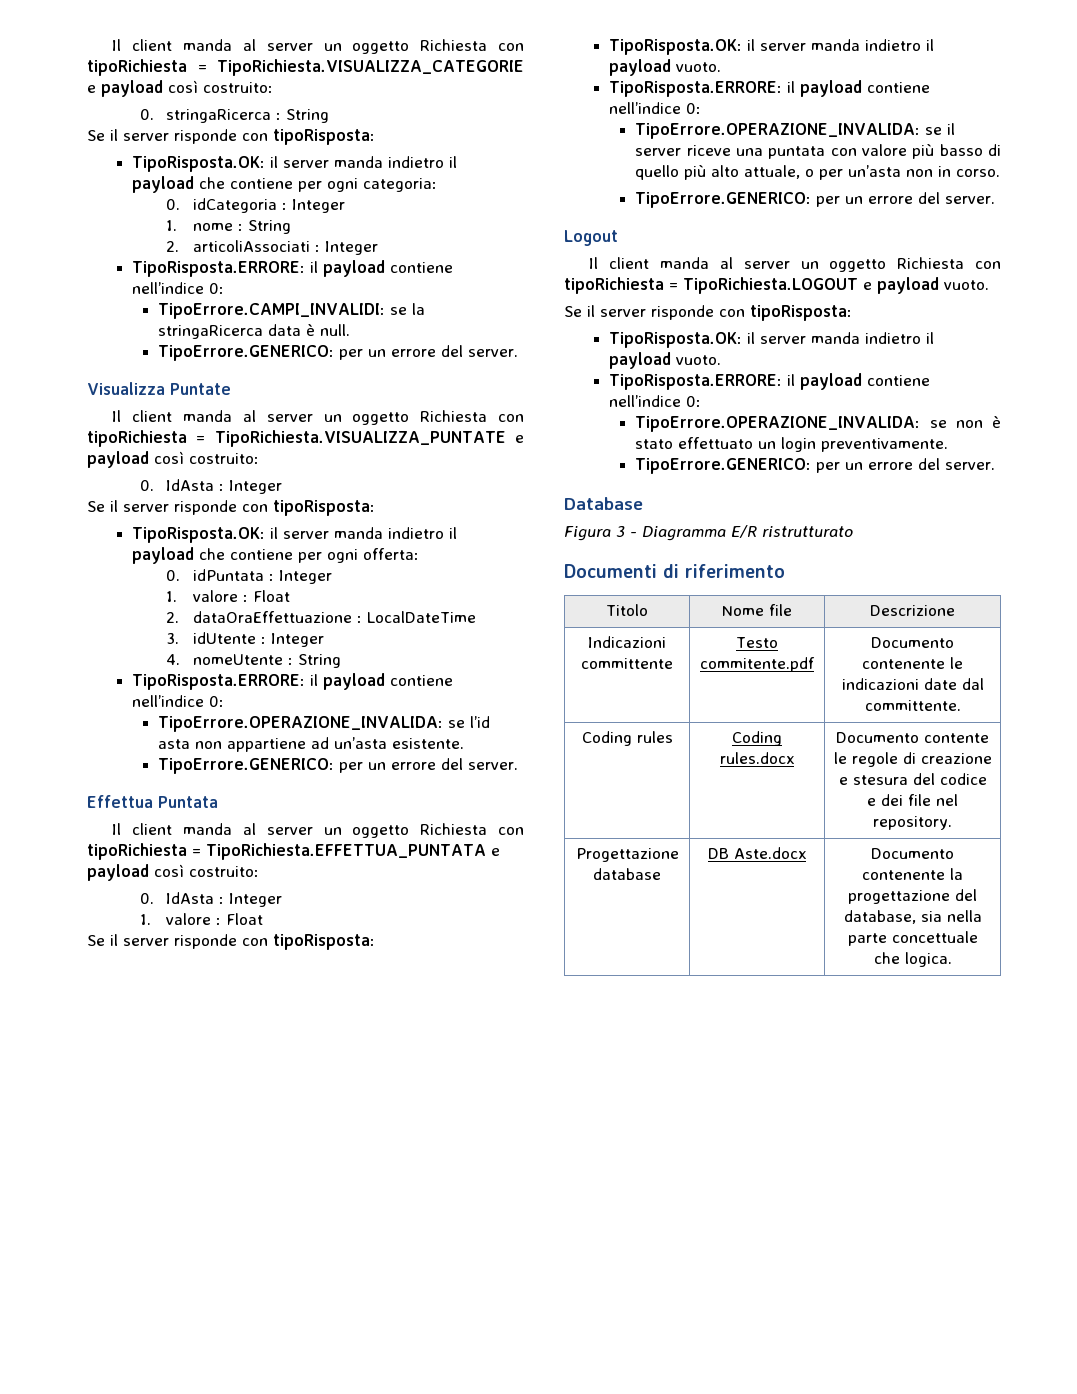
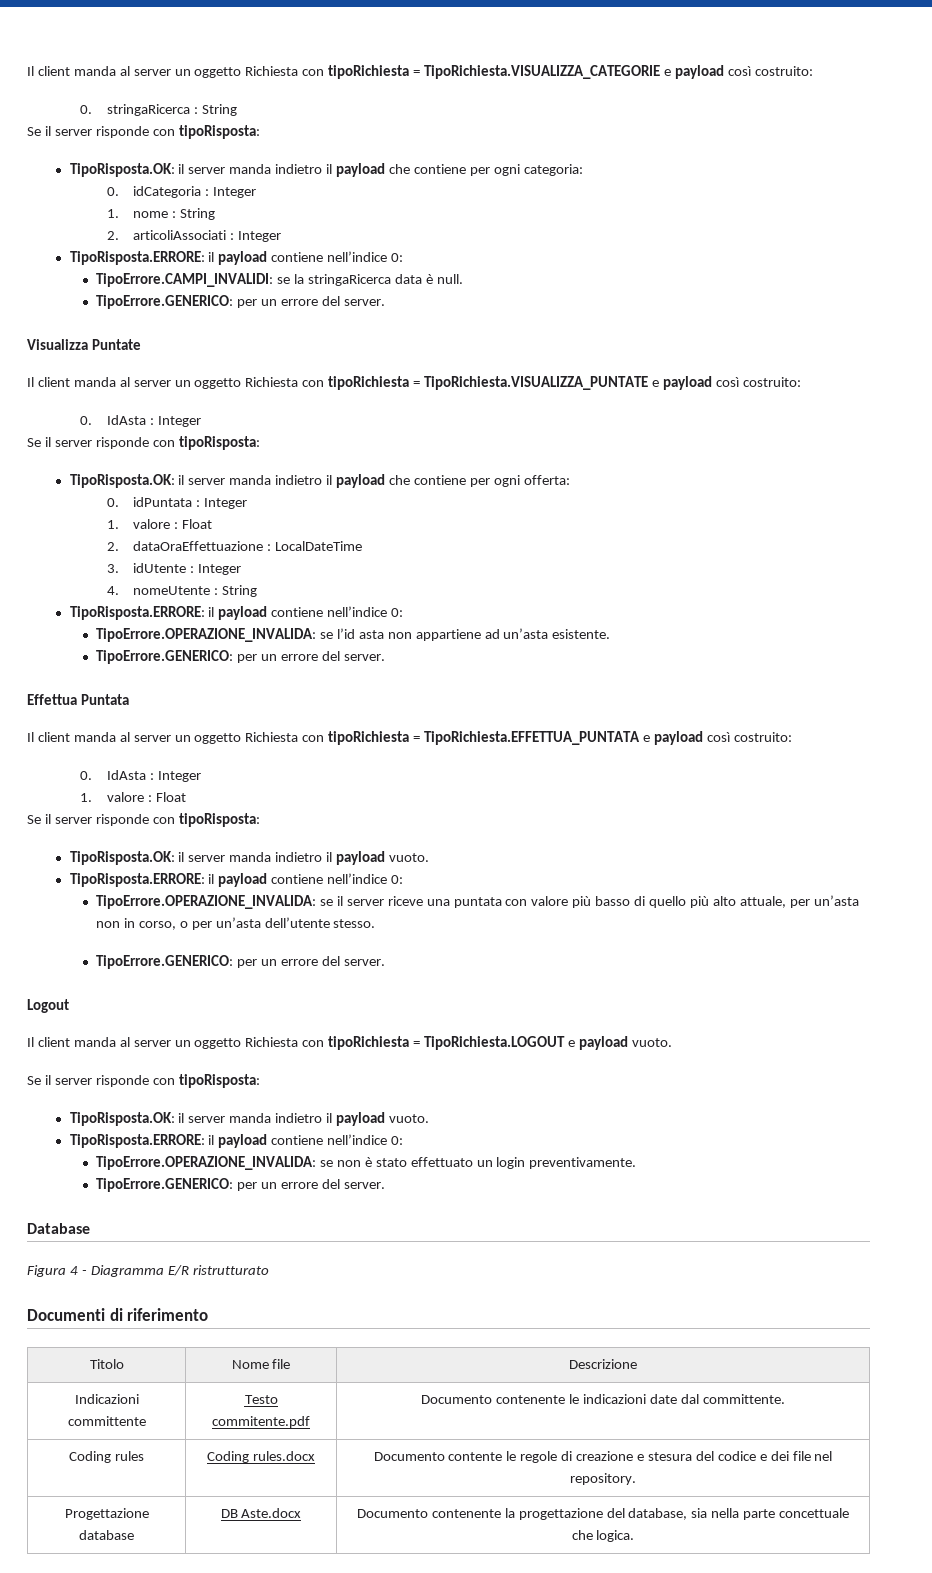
- TipoErrore.OPERAZIONE_INVALIDA: se il server riceve una puntata con valore più basso di quello più alto attuale, o per un’asta non in corso.
+ TipoErrore.OPERAZIONE_INVALIDA: se il server riceve una puntata con valore più basso di quello più alto attuale, per un’asta non in corso, o per un’asta dell’utente stesso.
- Figura 3 - Diagramma E/R ristrutturato
+ Figura 4 - Diagramma E/R ristrutturato

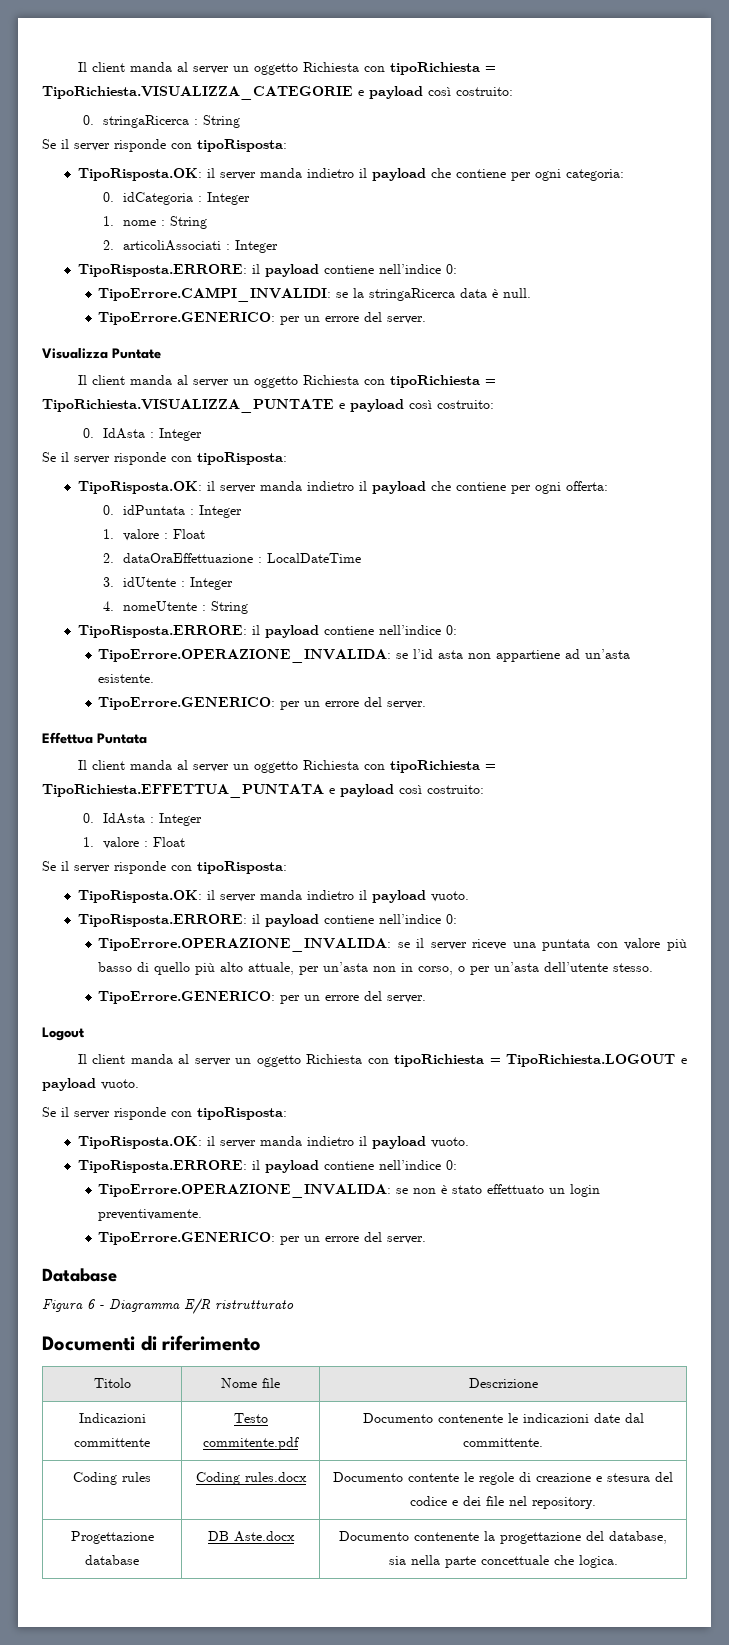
- Figura 4 - Diagramma E/R ristrutturato
+ Figura 6 - Diagramma E/R ristrutturato

